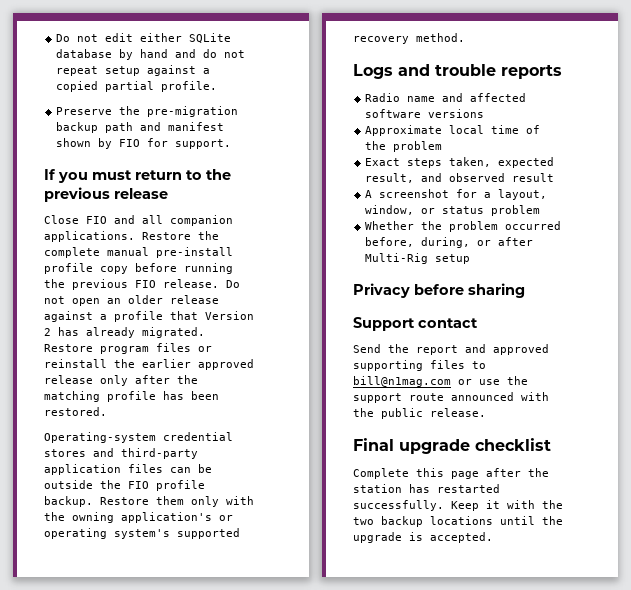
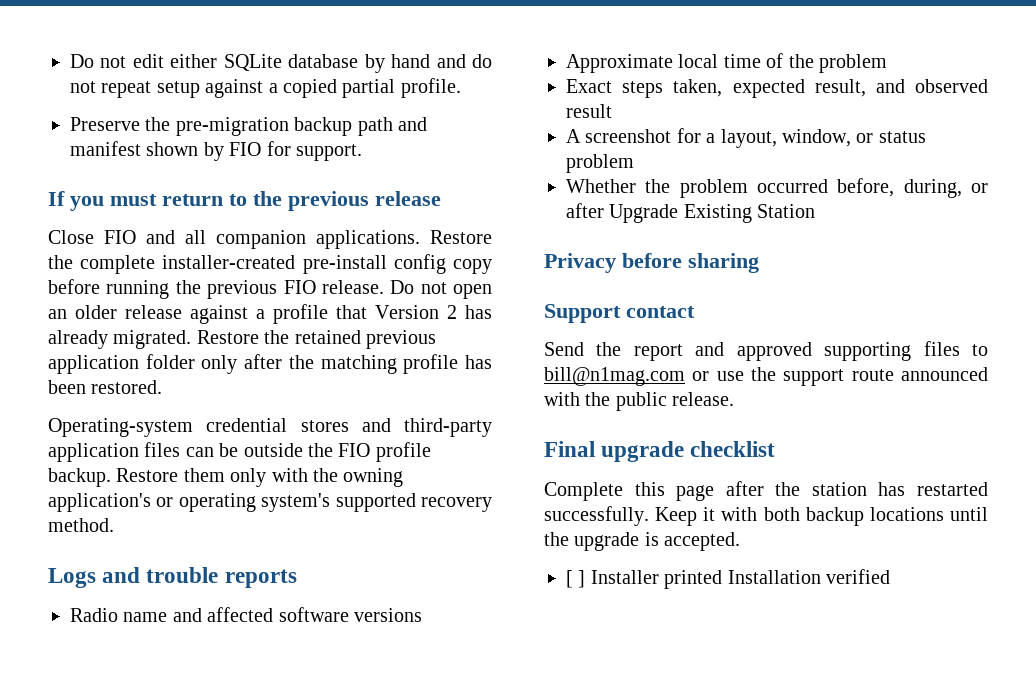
- Restore the complete manual pre-install profile copy before running the previous FIO release.
+ Restore the complete installer-created pre-install config copy before running the previous FIO release.
- Restore program files or reinstall the earlier approved release only after the matching profile has been restored.
+ Restore the retained previous application folder only after the matching profile has been restored.
- Whether the problem occurred before, during, or after Multi-Rig setup
+ Whether the problem occurred before, during, or after Upgrade Existing Station
- Keep it with the two backup locations until the upgrade is accepted.
+ Keep it with both backup locations until the upgrade is accepted.
+ [ ] Installer printed Installation verified

